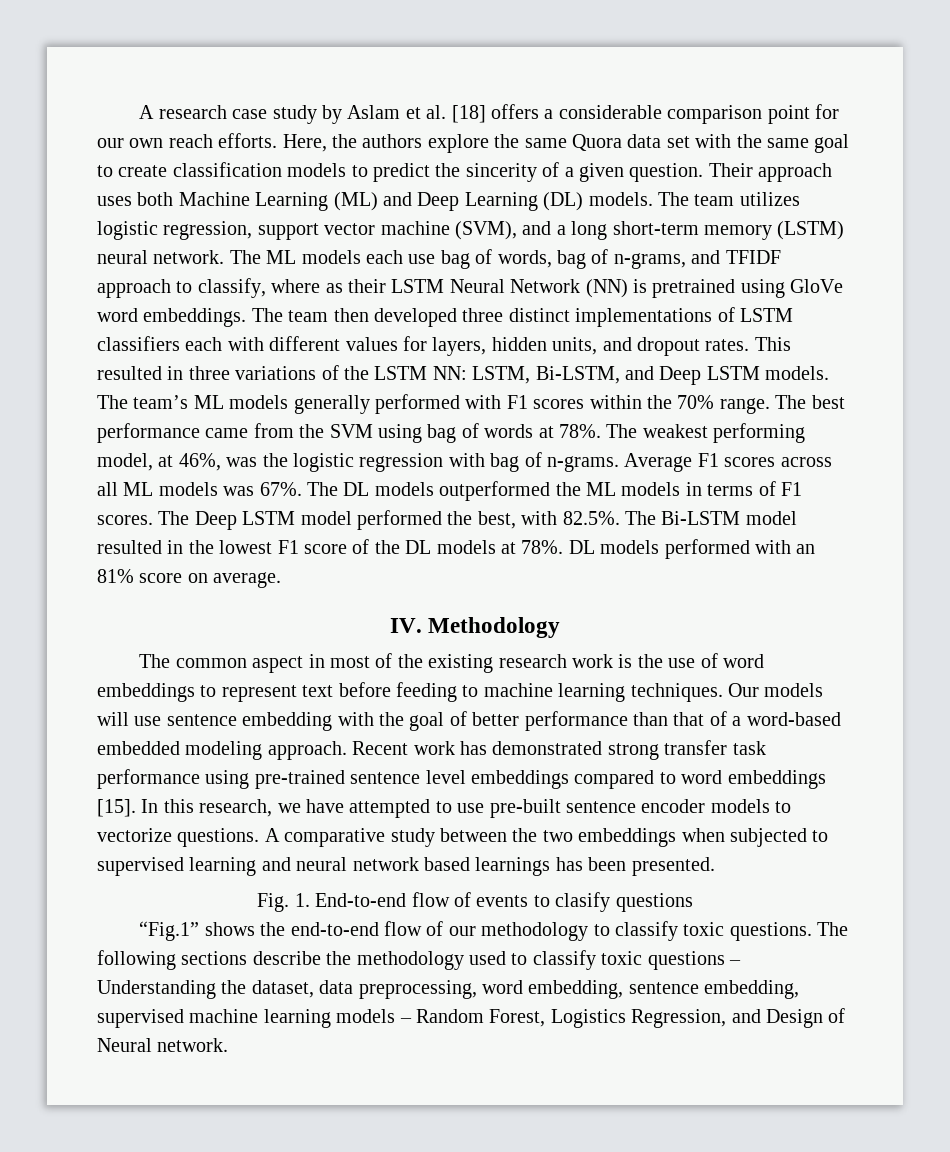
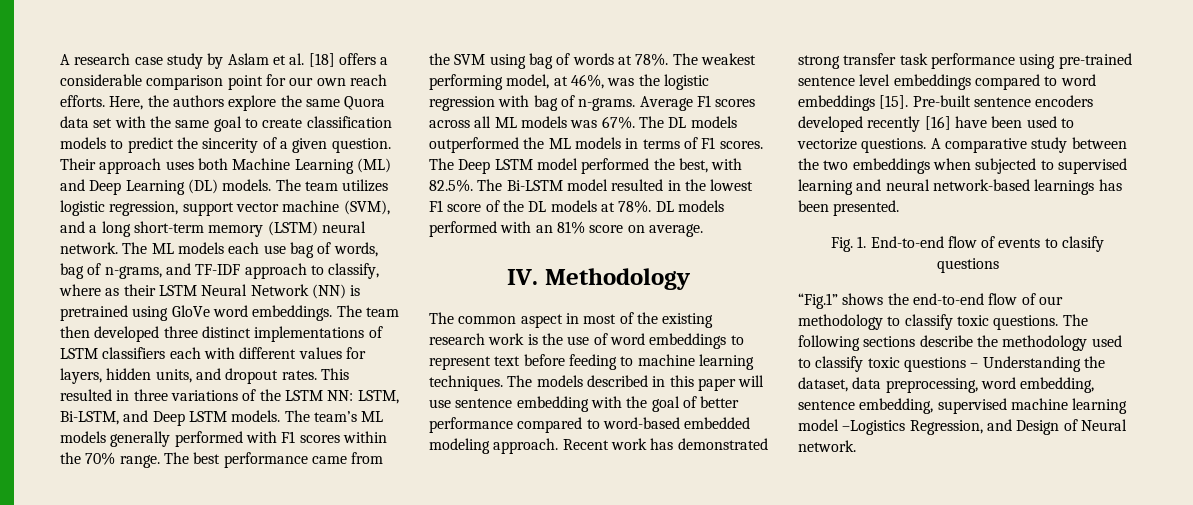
- The ML models each use bag of words, bag of n-grams, and TFIDF approach to classify, where as their LSTM Neural Network (NN) is pretrained using GloVe word embeddings.
+ The ML models each use bag of words, bag of n-grams, and TF-IDF approach to classify, where as their LSTM Neural Network (NN) is pretrained using GloVe word embeddings.
- Our models will use sentence embedding with the goal of better performance than that of a word-based embedded modeling approach.
+ The models described in this paper will use sentence embedding with the goal of better performance compared to word-based embedded modeling approach.
- In this research, we have attempted to use pre-built sentence encoder models to vectorize questions.
+ Pre-built sentence encoders developed recently [16] have been used to vectorize questions.
- A comparative study between the two embeddings when subjected to supervised learning and neural network based learnings has been presented.
+ A comparative study between the two embeddings when subjected to supervised learning and neural network-based learnings has been presented.
- The following sections describe the methodology used to classify toxic questions – Understanding the dataset, data preprocessing, word embedding, sentence embedding, supervised machine learning models – Random Forest, Logistics Regression, and Design of Neural network.
+ The following sections describe the methodology used to classify toxic questions – Understanding the dataset, data preprocessing, word embedding, sentence embedding, supervised machine learning model –Logistics Regression, and Design of Neural network.

